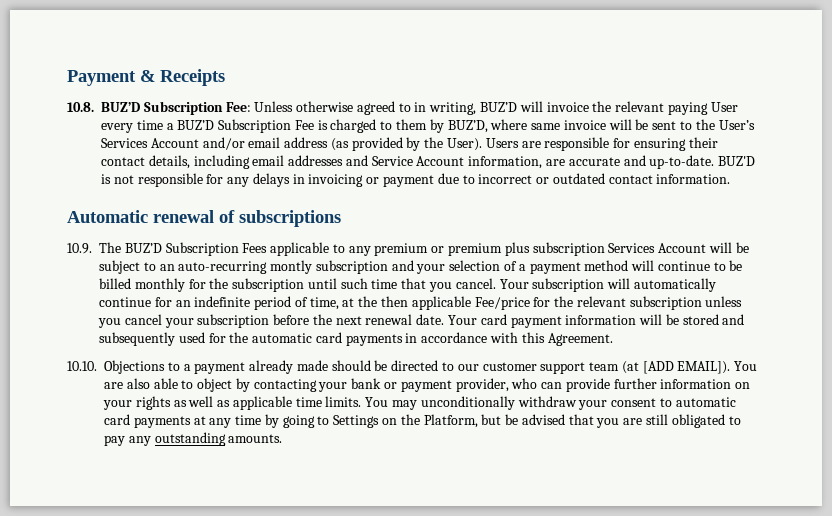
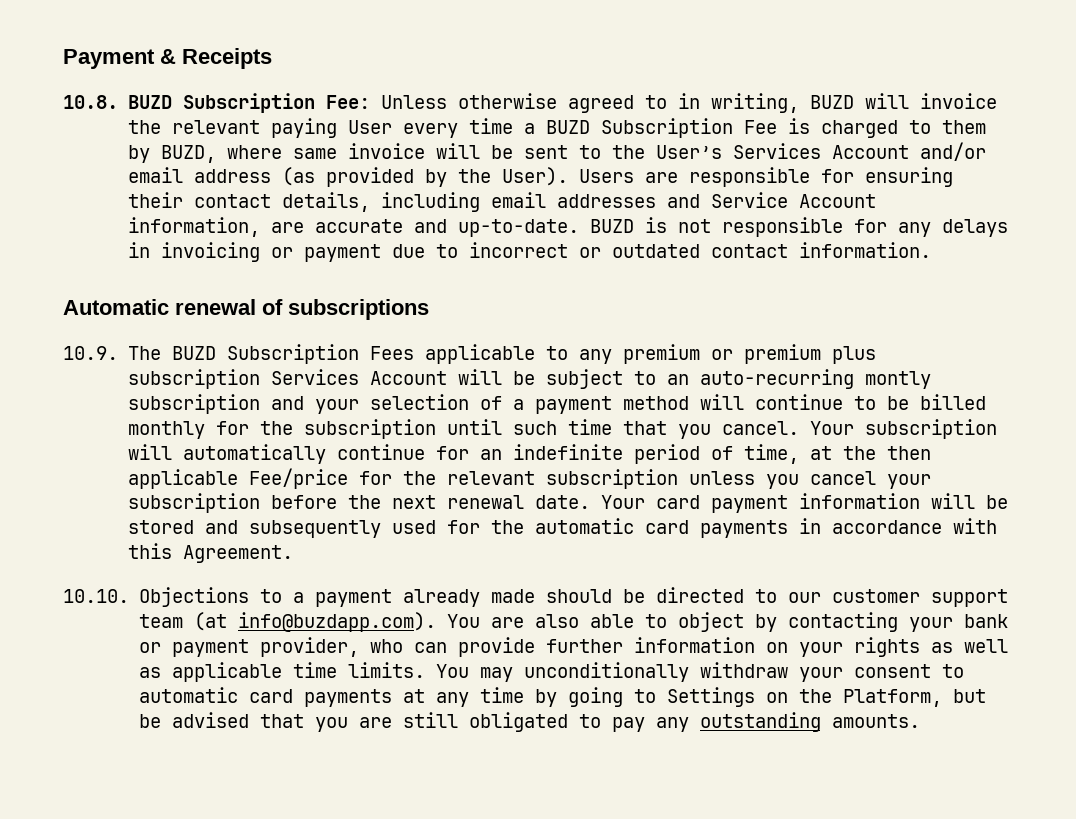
- 10.8. BUZ’D Subscription Fee: Unless otherwise agreed to in writing, BUZ’D will invoice the relevant paying User every time a BUZ’D Subscription Fee is charged to them by BUZ’D, where same invoice will be sent to the User’s Services Account and/or email address (as provided by the User).
+ 10.8. BUZD Subscription Fee: Unless otherwise agreed to in writing, BUZD will invoice the relevant paying User every time a BUZD Subscription Fee is charged to them by BUZD, where same invoice will be sent to the User’s Services Account and/or email address (as provided by the User).
- BUZ'D is not responsible for any delays in invoicing or payment due to incorrect or outdated contact information.
+ BUZD is not responsible for any delays in invoicing or payment due to incorrect or outdated contact information.
- 10.9. The BUZ’D Subscription Fees applicable to any premium or premium plus subscription Services Account will be subject to an auto-recurring montly subscription and your selection of a payment method will continue to be billed monthly for the subscription until such time that you cancel.
+ 10.9. The BUZD Subscription Fees applicable to any premium or premium plus subscription Services Account will be subject to an auto-recurring montly subscription and your selection of a payment method will continue to be billed monthly for the subscription until such time that you cancel.
- 10.10. Objections to a payment already made should be directed to our customer support team (at [ADD EMAIL]). You are also able to object by contacting your bank or payment provider, who can provide further information on your rights as well as applicable time limits.
+ 10.10. Objections to a payment already made should be directed to our customer support team (at info@buzdapp.com). You are also able to object by contacting your bank or payment provider, who can provide further information on your rights as well as applicable time limits.

